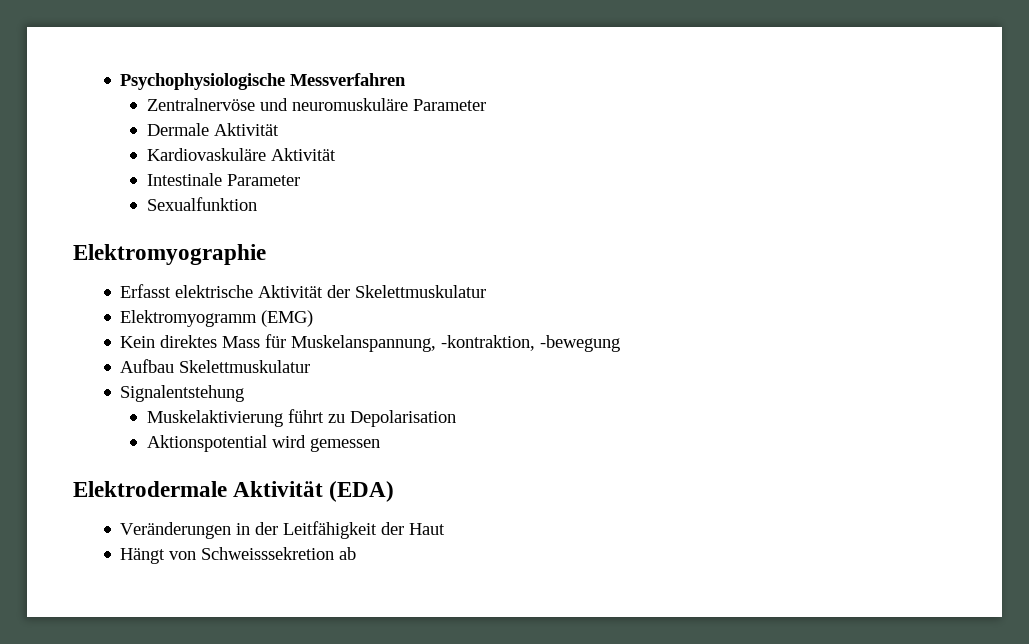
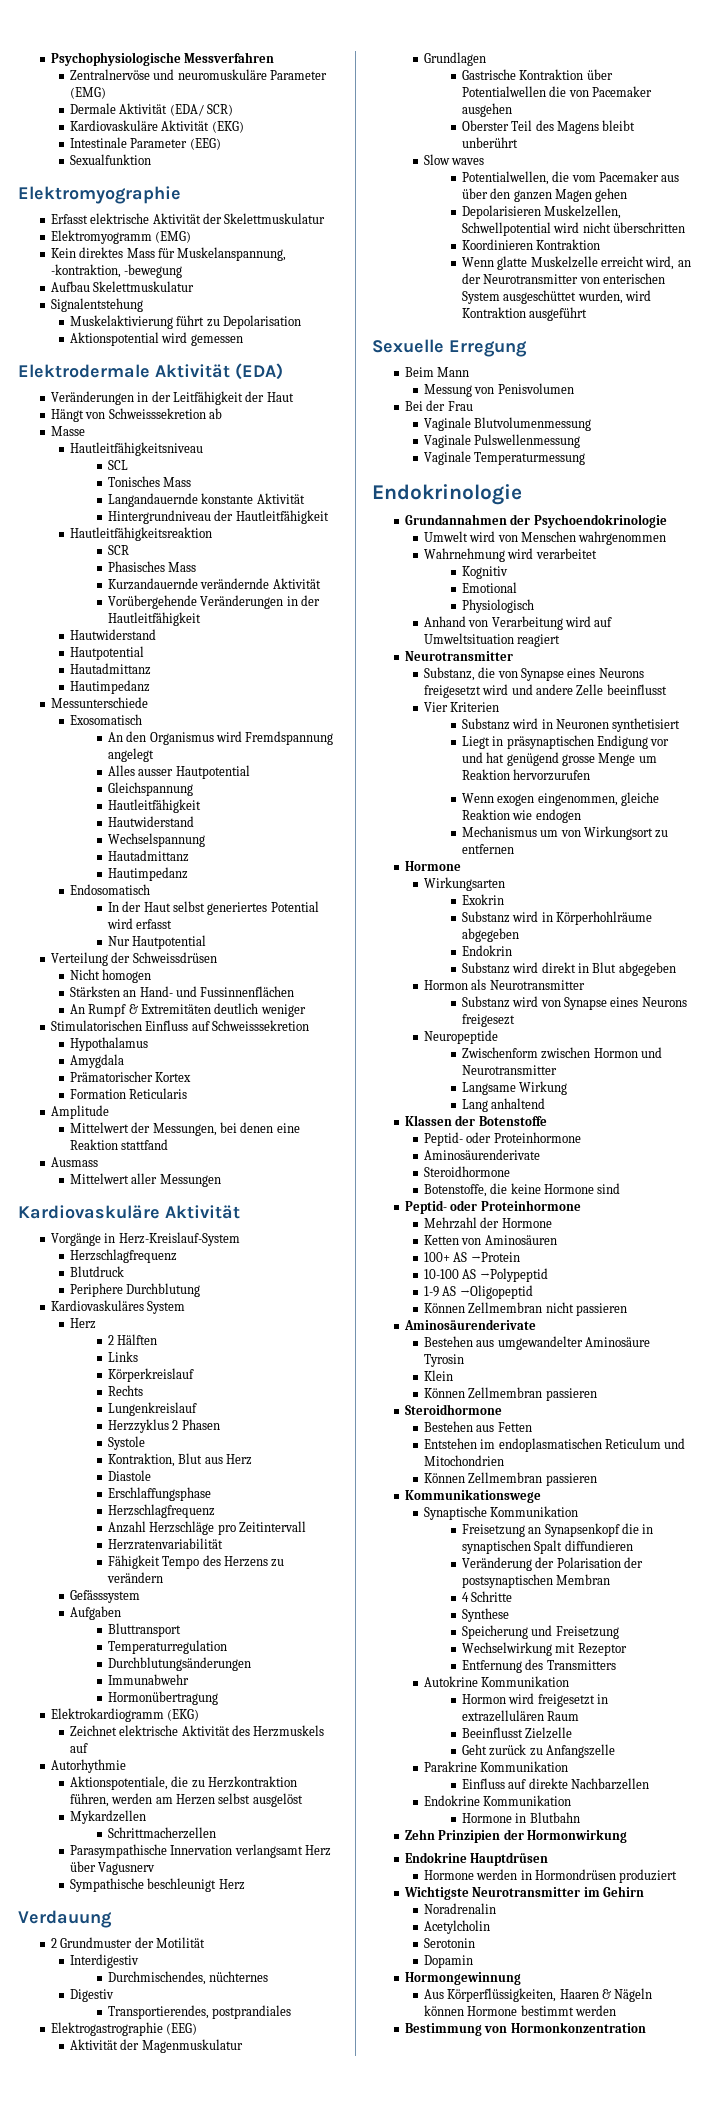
- Zentralnervöse und neuromuskuläre Parameter
+ Zentralnervöse und neuromuskuläre Parameter (EMG)
- Dermale Aktivität
- Kardiovaskuläre Aktivität
+ Dermale Aktivität (EDA/ SCR)
+ Kardiovaskuläre Aktivität (EKG)
- Intestinale Parameter
+ Intestinale Parameter (EEG)
+ Masse
+ Hautleitfähigkeitsniveau
+ SCL
+ Tonisches Mass
+ Langandauernde konstante Aktivität
+ Hintergrundniveau der Hautleitfähigkeit
+ Hautleitfähigkeitsreaktion
+ SCR
+ Phasisches Mass
+ Kurzandauernde verändernde Aktivität
+ Vorübergehende Veränderungen in der Hautleitfähigkeit
+ Hautwiderstand
+ Hautpotential
+ Hautadmittanz
+ Hautimpedanz
+ Messunterschiede
+ Exosomatisch
+ An den Organismus wird Fremdspannung angelegt
+ Alles ausser Hautpotential
+ Gleichspannung
+ Hautleitfähigkeit
+ Hautwiderstand
+ Wechselspannung
+ Hautadmittanz
+ Hautimpedanz
+ Endosomatisch
+ In der Haut selbst generiertes Potential wird erfasst
+ Nur Hautpotential
+ Verteilung der Schweissdrüsen
+ Nicht homogen
+ Stärksten an Hand- und Fussinnenflächen
+ An Rumpf & Extremitäten deutlich weniger
+ Stimulatorischen Einfluss auf Schweisssekretion
+ Hypothalamus
+ Amygdala
+ Prämatorischer Kortex
+ Formation Reticularis
+ Amplitude
+ Mittelwert der Messungen, bei denen eine Reaktion stattfand
+ Ausmass
+ Mittelwert aller Messungen
+ Kardiovaskuläre Aktivität
+ Vorgänge in Herz-Kreislauf-System
+ Herzschlagfrequenz
+ Blutdruck
+ Periphere Durchblutung
+ Kardiovaskuläres System
+ Herz
+ 2 Hälften
+ Links
+ Körperkreislauf
+ Rechts
+ Lungenkreislauf
+ Herzzyklus 2 Phasen
+ Systole
+ Kontraktion, Blut aus Herz
+ Diastole
+ Erschlaffungsphase
+ Herzschlagfrequenz
+ Anzahl Herzschläge pro Zeitintervall
+ Herzratenvariabilität
+ Fähigkeit Tempo des Herzens zu verändern
+ Gefässsystem
+ Aufgaben
+ Bluttransport
+ Temperaturregulation
+ Durchblutungsänderungen
+ Immunabwehr
+ Hormonübertragung
+ Elektrokardiogramm (EKG)
+ Zeichnet elektrische Aktivität des Herzmuskels auf
+ Autorhythmie
+ Aktionspotentiale, die zu Herzkontraktion führen, werden am Herzen selbst ausgelöst
+ Mykardzellen
+ Schrittmacherzellen
+ Parasympathische Innervation verlangsamt Herz über Vagusnerv
+ Sympathische beschleunigt Herz
+ Verdauung
+ 2 Grundmuster der Motilität
+ Interdigestiv
+ Durchmischendes, nüchternes
+ Digestiv
+ Transportierendes, postprandiales
+ Elektrogastrographie (EEG)
+ Aktivität der Magenmuskulatur
+ Grundlagen
+ Gastrische Kontraktion über Potentialwellen die von Pacemaker ausgehen
+ Oberster Teil des Magens bleibt unberührt
+ Slow waves
+ Potentialwellen, die vom Pacemaker aus über den ganzen Magen gehen
+ Depolarisieren Muskelzellen, Schwellpotential wird nicht überschritten
+ Koordinieren Kontraktion
+ Wenn glatte Muskelzelle erreicht wird, an der Neurotransmitter von enterischen System ausgeschüttet wurden, wird Kontraktion ausgeführt
+ Sexuelle Erregung
+ Beim Mann
+ Messung von Penisvolumen
+ Bei der Frau
+ Vaginale Blutvolumenmessung
+ Vaginale Pulswellenmessung
+ Vaginale Temperaturmessung
+ Endokrinologie
+ Grundannahmen der Psychoendokrinologie
+ Umwelt wird von Menschen wahrgenommen
+ Wahrnehmung wird verarbeitet
+ Kognitiv
+ Emotional
+ Physiologisch
+ Anhand von Verarbeitung wird auf Umweltsituation reagiert
+ Neurotransmitter
+ Substanz, die von Synapse eines Neurons freigesetzt wird und andere Zelle beeinflusst
+ Vier Kriterien
+ Substanz wird in Neuronen synthetisiert
+ Liegt in präsynaptischen Endigung vor und hat genügend grosse Menge um Reaktion hervorzurufen
+ Wenn exogen eingenommen, gleiche Reaktion wie endogen
+ Mechanismus um von Wirkungsort zu entfernen
+ Hormone
+ Wirkungsarten
+ Exokrin
+ Substanz wird in Körperhohlräume abgegeben
+ Endokrin
+ Substanz wird direkt in Blut abgegeben
+ Hormon als Neurotransmitter
+ Substanz wird von Synapse eines Neurons freigesezt
+ Neuropeptide
+ Zwischenform zwischen Hormon und Neurotransmitter
+ Langsame Wirkung
+ Lang anhaltend
+ Klassen der Botenstoffe
+ Peptid- oder Proteinhormone
+ Aminosäurenderivate
+ Steroidhormone
+ Botenstoffe, die keine Hormone sind
+ Peptid- oder Proteinhormone
+ Mehrzahl der Hormone
+ Ketten von Aminosäuren
+ 100+ AS →Protein
+ 10-100 AS →Polypeptid
+ 1-9 AS →Oligopeptid
+ Können Zellmembran nicht passieren
+ Aminosäurenderivate
+ Bestehen aus umgewandelter Aminosäure Tyrosin
+ Klein
+ Können Zellmembran passieren
+ Steroidhormone
+ Bestehen aus Fetten
+ Entstehen im endoplasmatischen Reticulum und Mitochondrien
+ Können Zellmembran passieren
+ Kommunikationswege
+ Synaptische Kommunikation
+ Freisetzung an Synapsenkopf die in synaptischen Spalt diffundieren
+ Veränderung der Polarisation der postsynaptischen Membran
+ 4 Schritte
+ Synthese
+ Speicherung und Freisetzung
+ Wechselwirkung mit Rezeptor
+ Entfernung des Transmitters
+ Autokrine Kommunikation
+ Hormon wird freigesetzt in extrazellulären Raum
+ Beeinflusst Zielzelle
+ Geht zurück zu Anfangszelle
+ Parakrine Kommunikation
+ Einfluss auf direkte Nachbarzellen
+ Endokrine Kommunikation
+ Hormone in Blutbahn
+ Zehn Prinzipien der Hormonwirkung
+ Endokrine Hauptdrüsen
+ Hormone werden in Hormondrüsen produziert
+ Wichtigste Neurotransmitter im Gehirn
+ Noradrenalin
+ Acetylcholin
+ Serotonin
+ Dopamin
+ Hormongewinnung
+ Aus Körperflüssigkeiten, Haaren & Nägeln können Hormone bestimmt werden
+ Bestimmung von Hormonkonzentration

